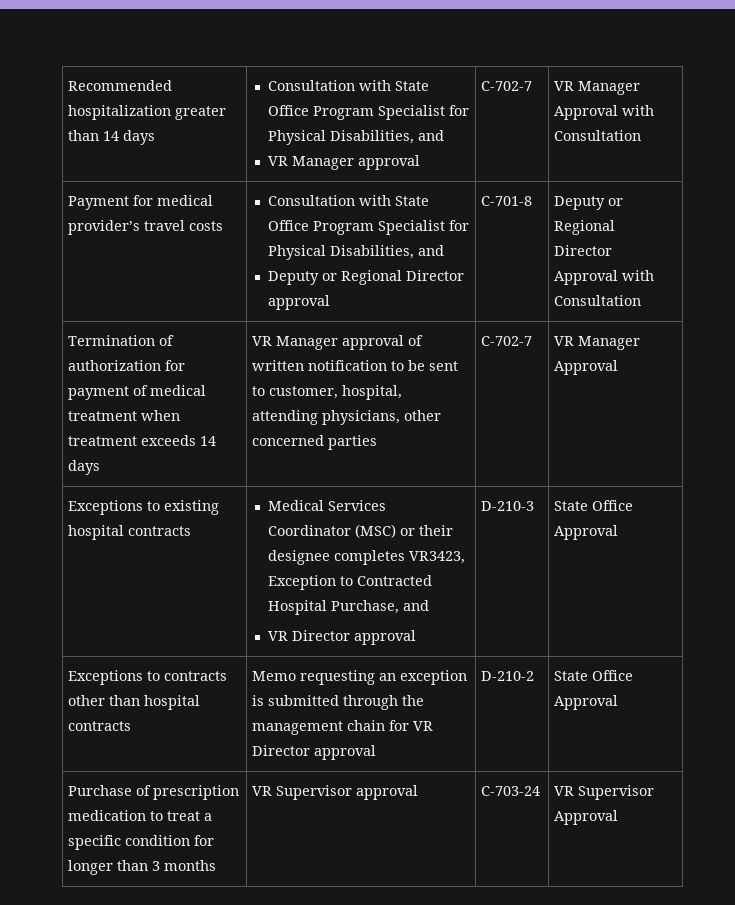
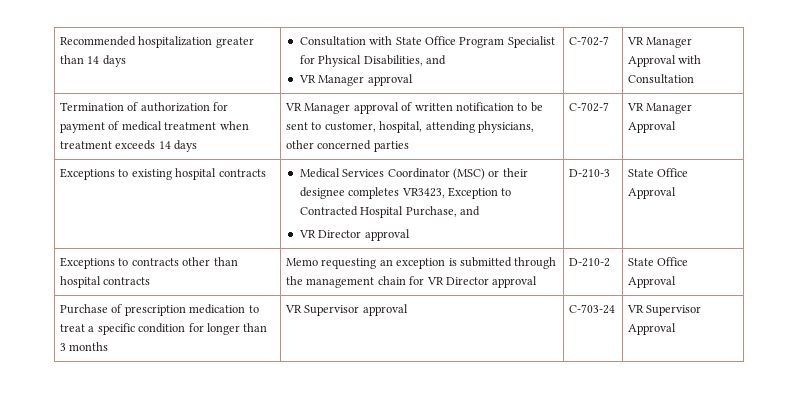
- Payment for medical provider’s travel costs | Consultation with State Office Program Specialist for Physical Disabilities, and
- Deputy or Regional Director approval | C-701-8 | Deputy or Regional Director Approval with Consultation

